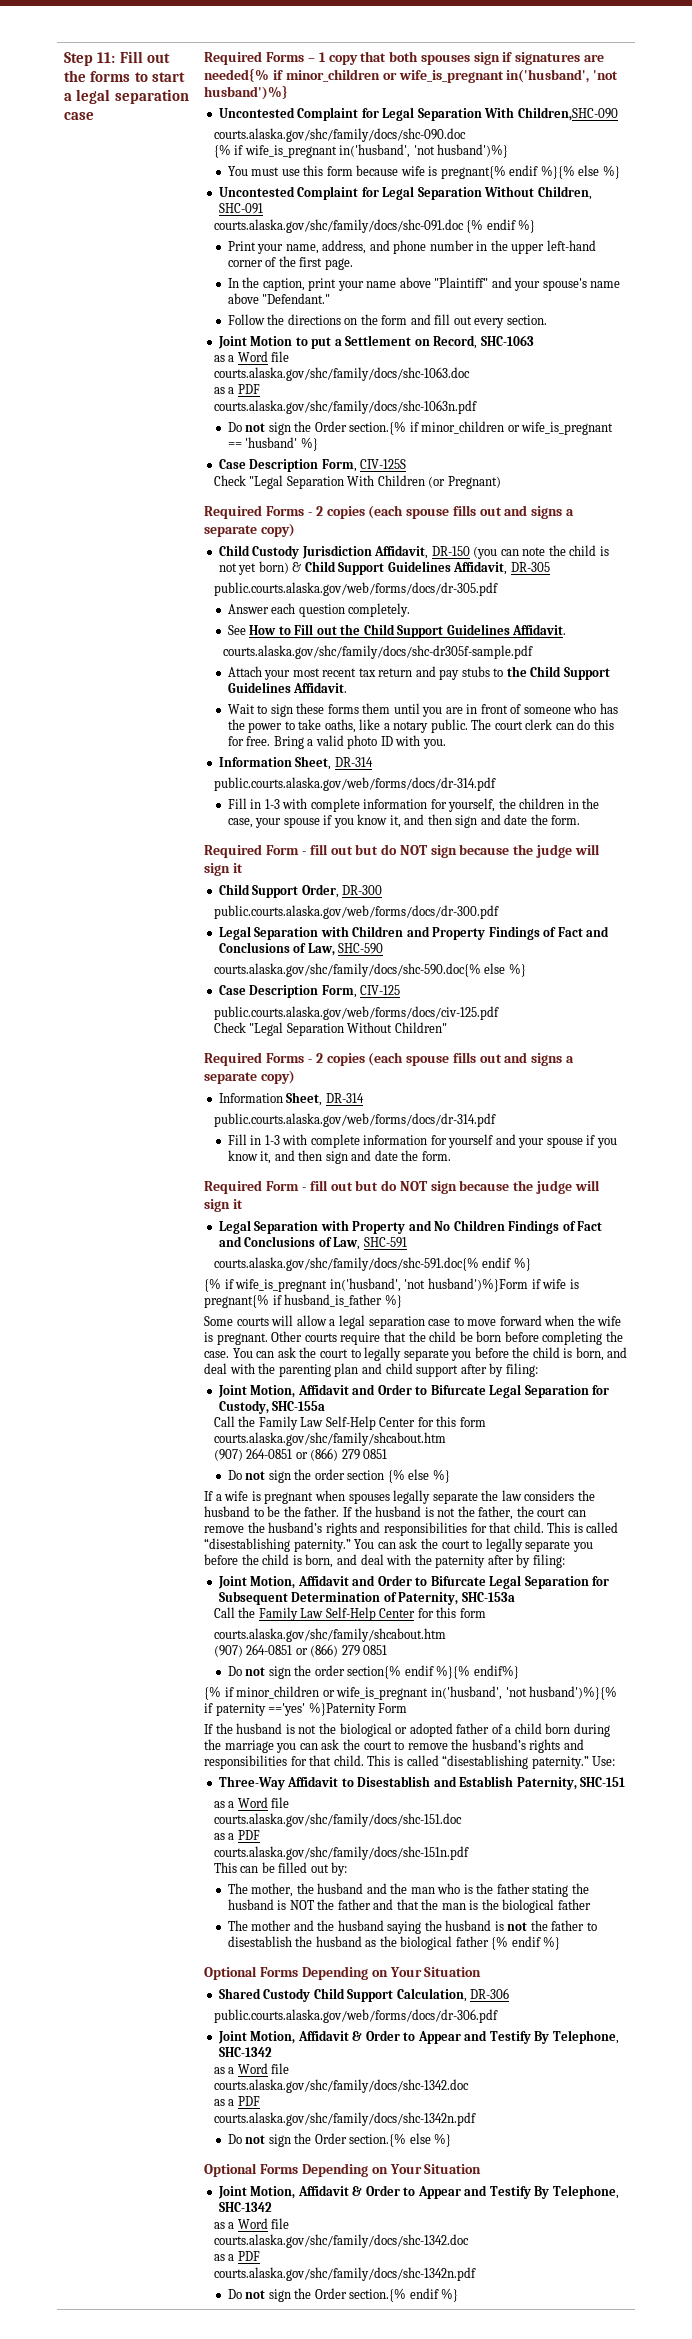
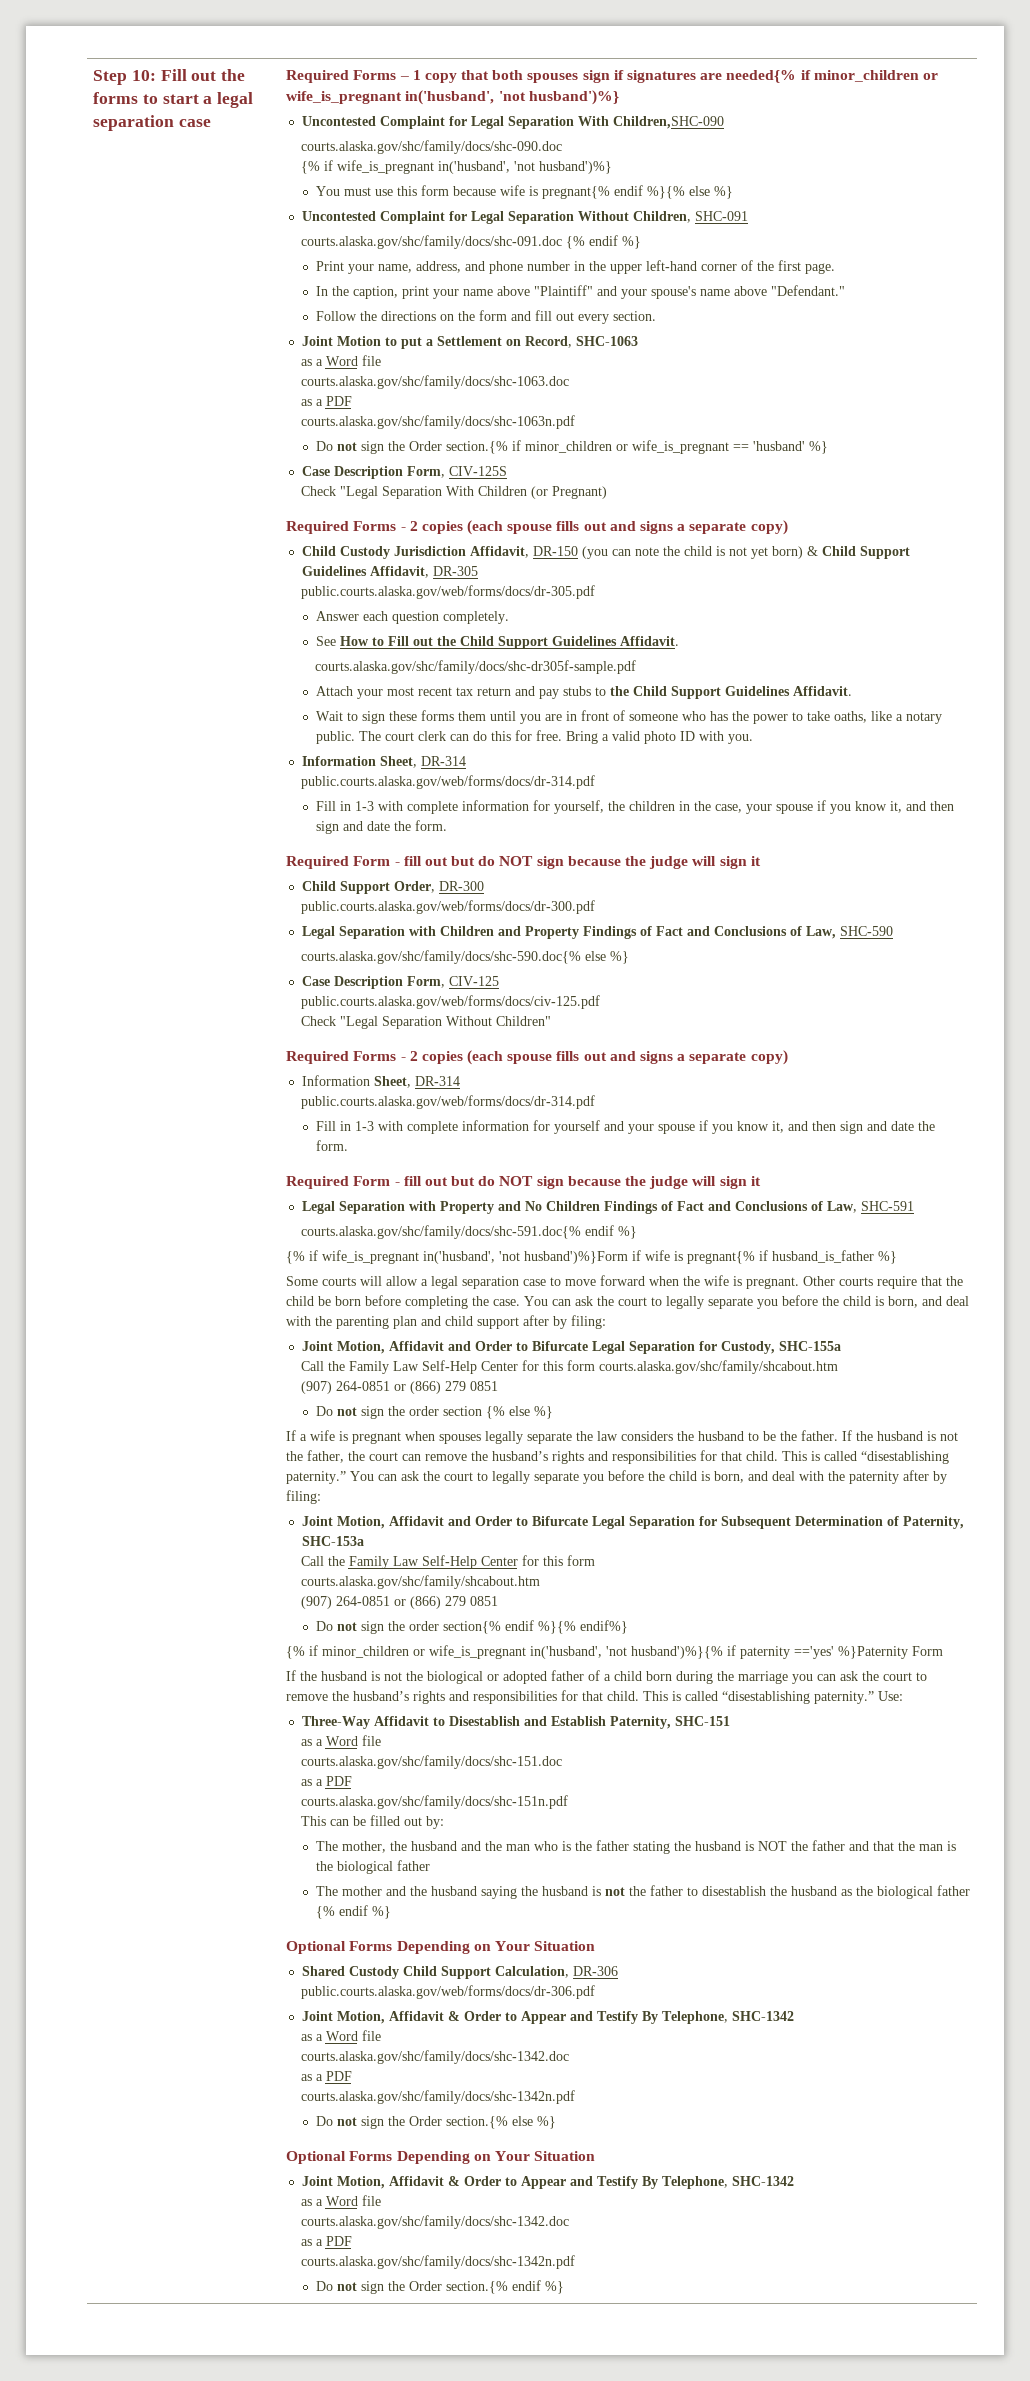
- Step 11: Fill out the forms to start a legal separation case
+ Step 10: Fill out the forms to start a legal separation case

